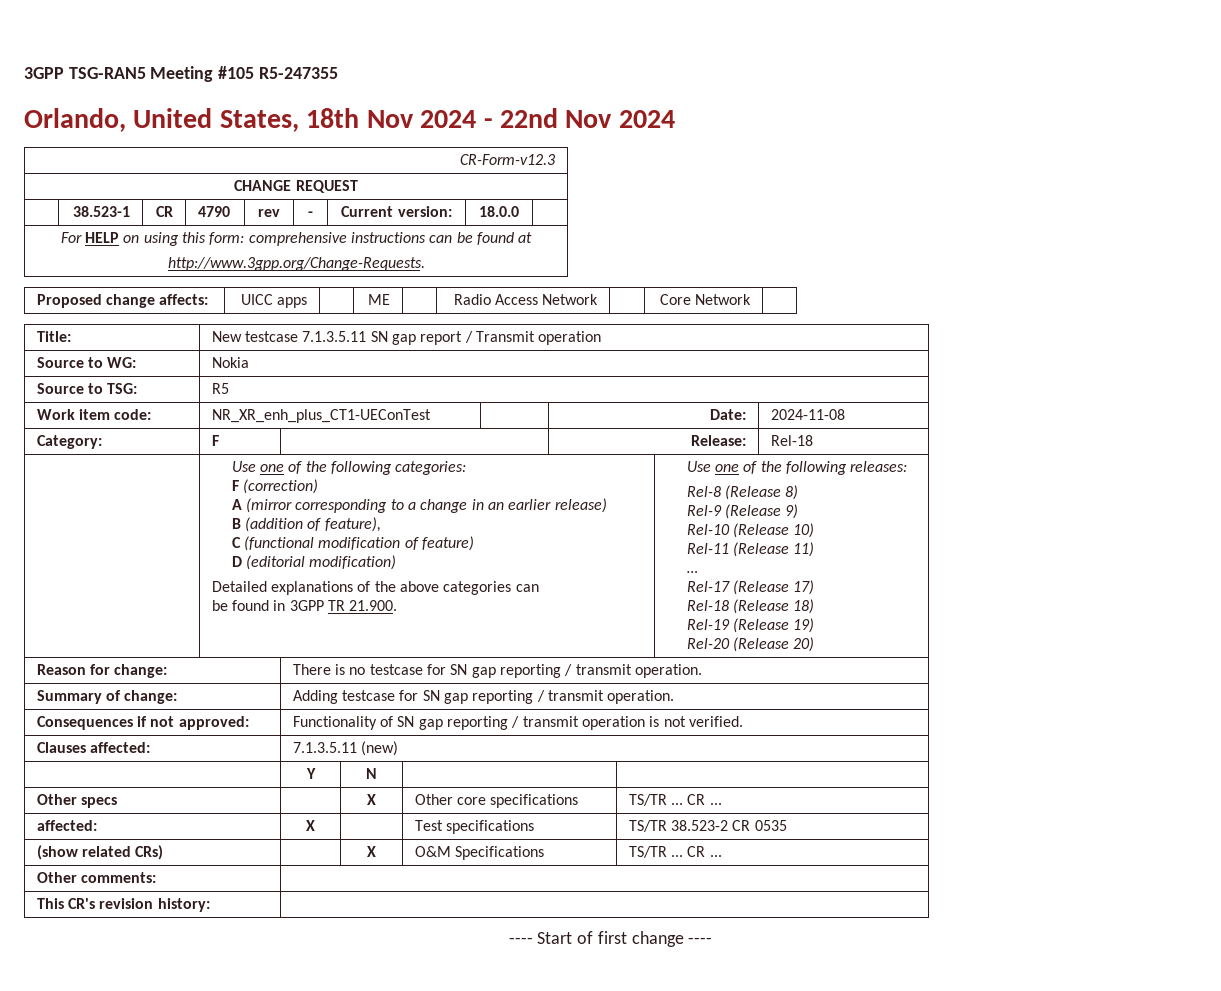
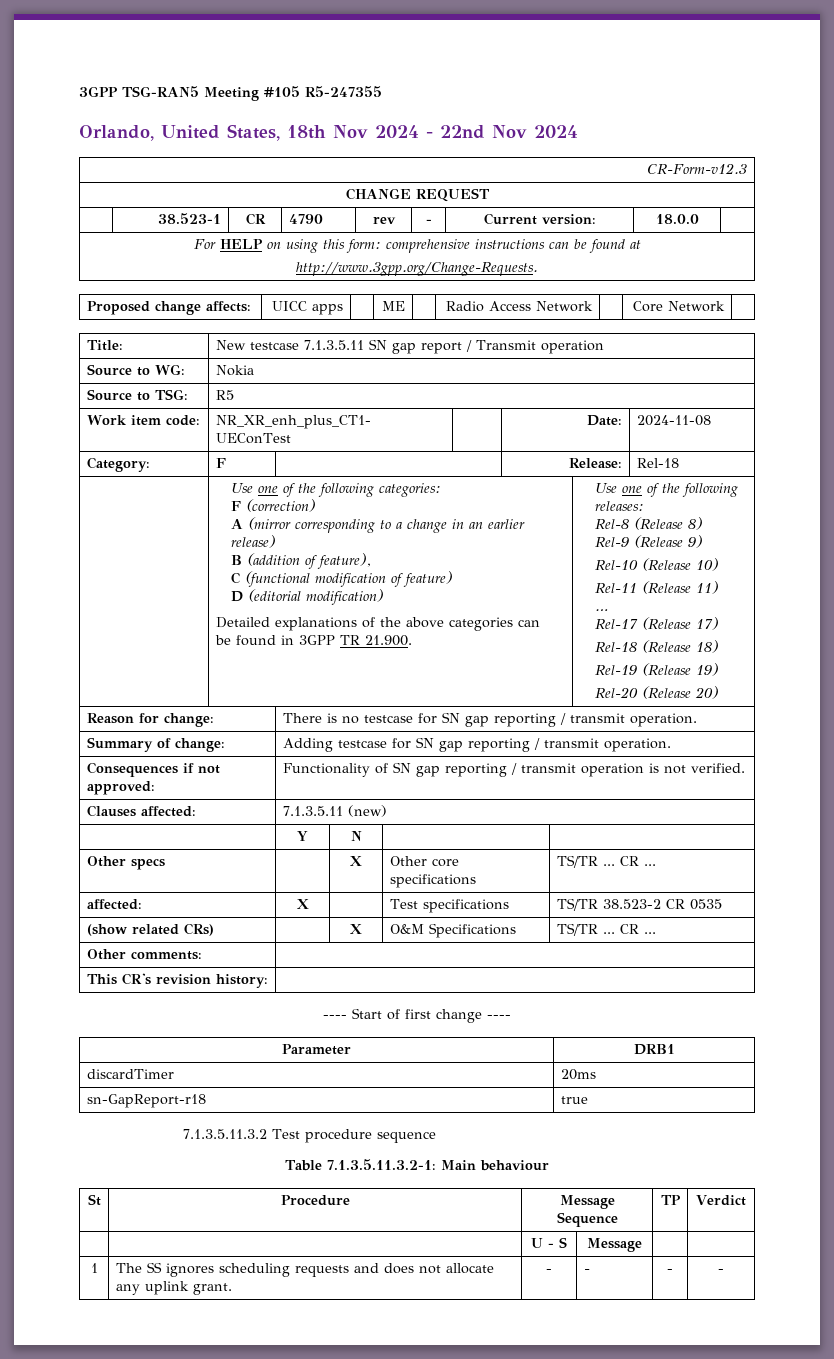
+ Parameter | DRB1
+ discardTimer | 20ms
+ sn-GapReport-r18 | true
+ 7.1.3.5.11.3.2 Test procedure sequence
+ Table 7.1.3.5.11.3.2-1: Main behaviour
+ St | Procedure | Message Sequence | TP | Verdict
+ | | U - S | Message | |
+ 1 | The SS ignores scheduling requests and does not allocate any uplink grant. | - | - | - | -

